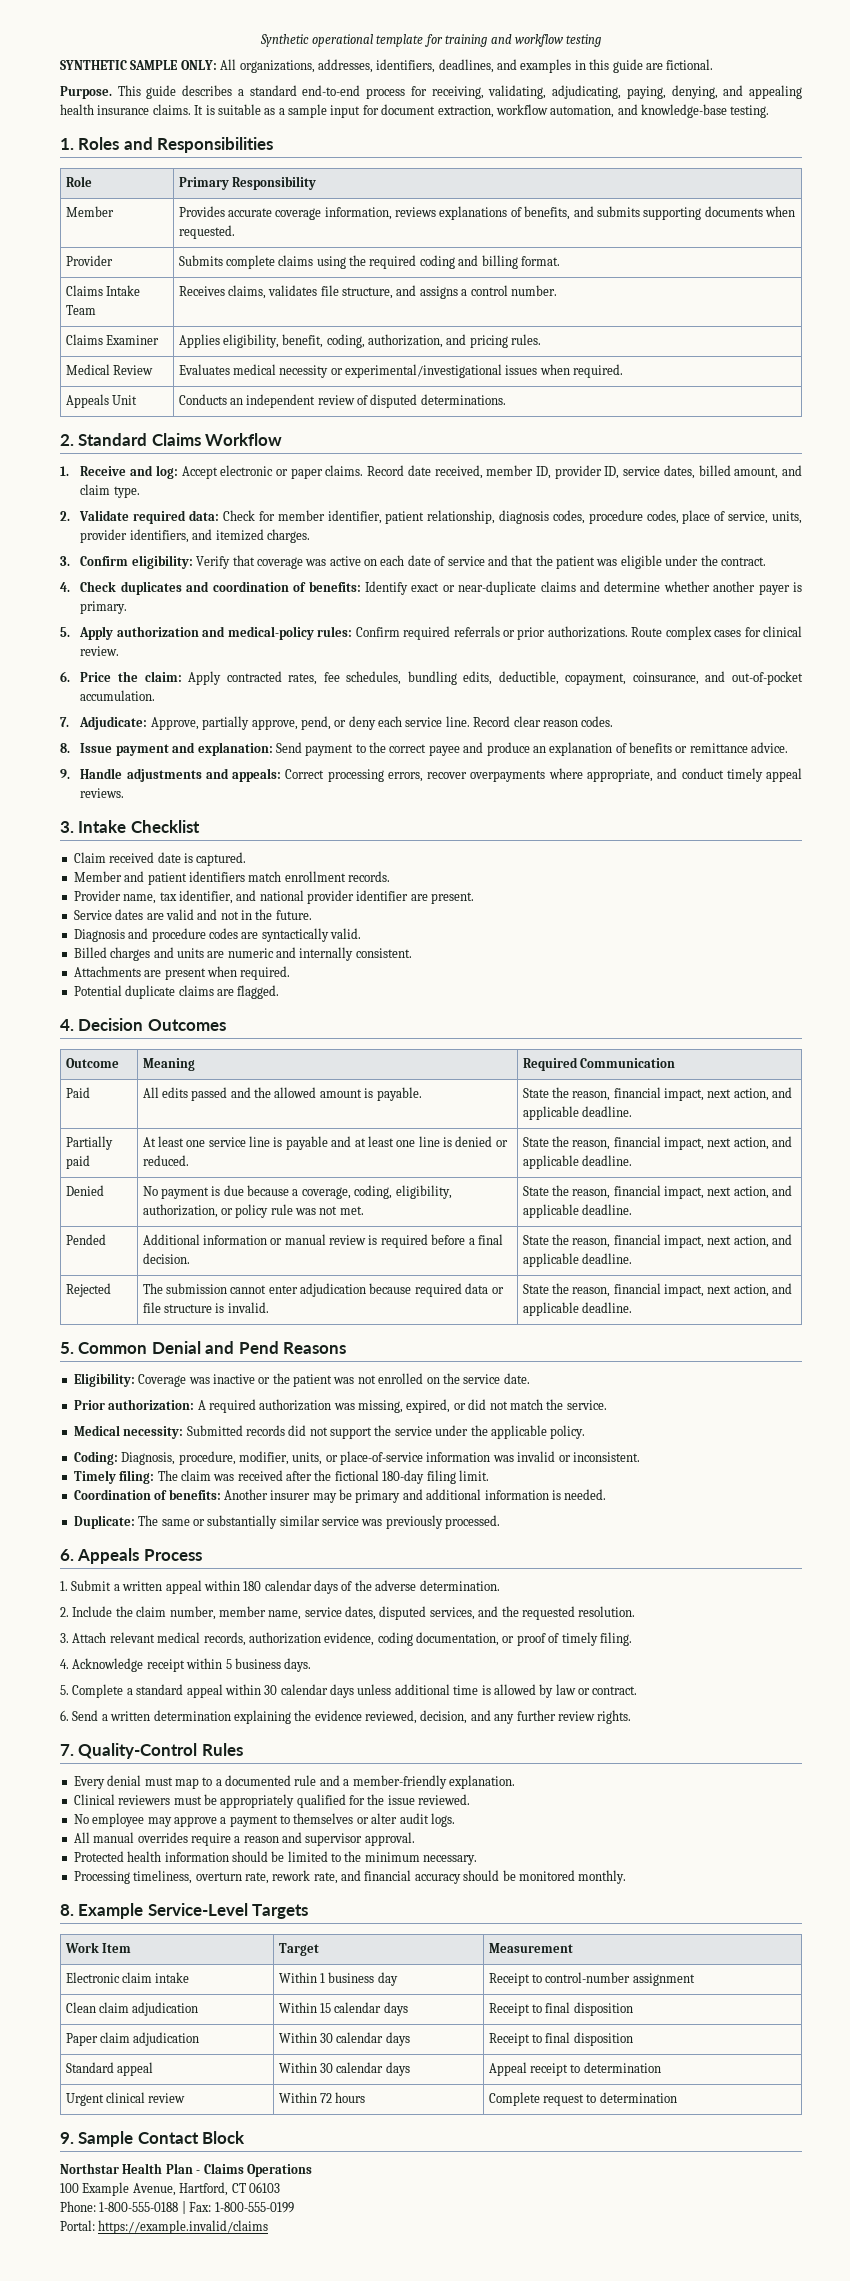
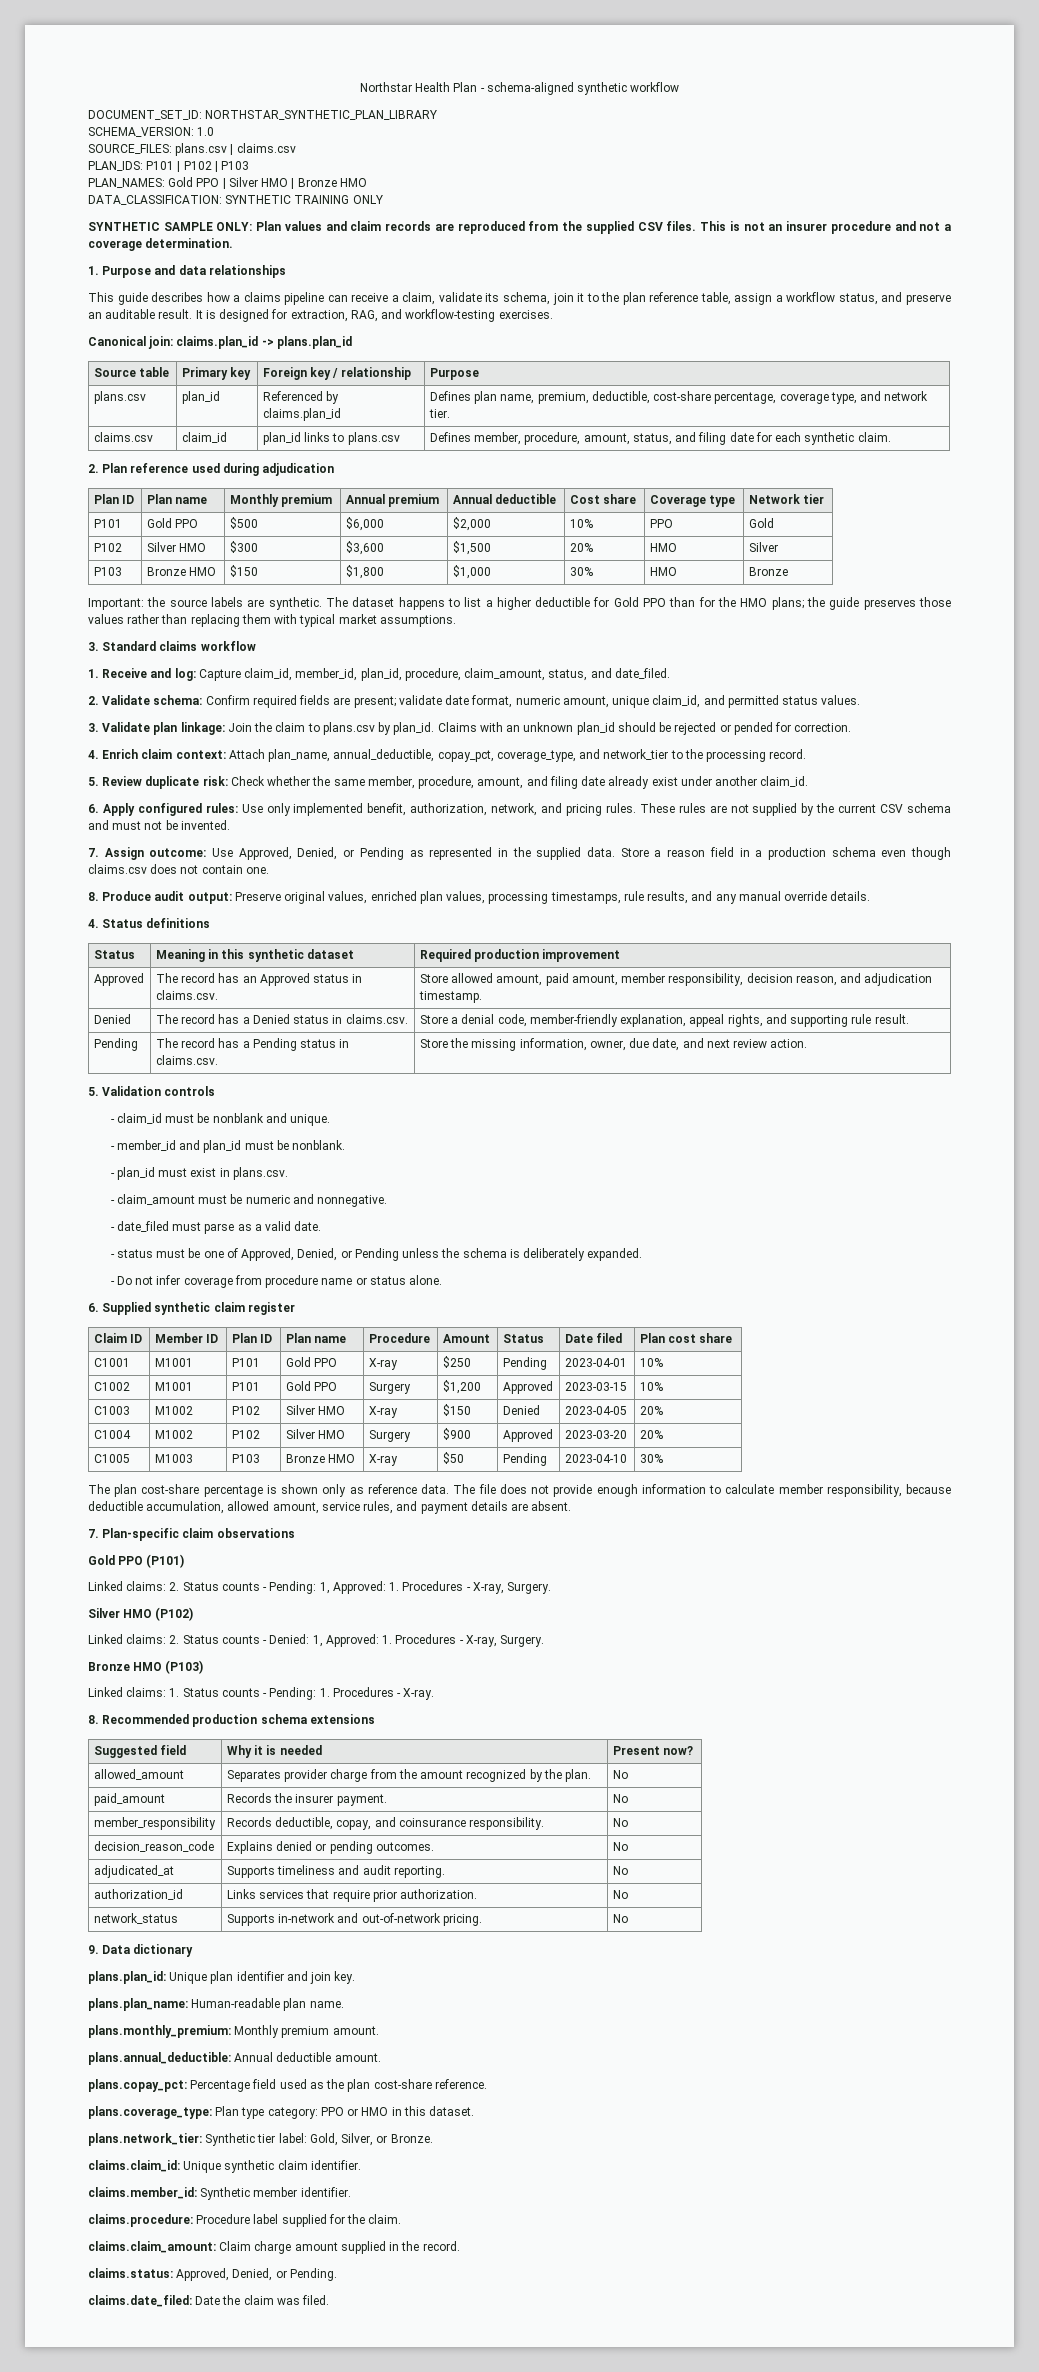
- Synthetic operational template for training and workflow testing
- SYNTHETIC SAMPLE ONLY: All organizations, addresses, identifiers, deadlines, and examples in this guide are fictional.
- Purpose. This guide describes a standard end-to-end process for receiving, validating, adjudicating, paying, denying, and appealing health insurance claims. It is suitable as a sample input for document extraction, workflow automation, and knowledge-base testing.
- 1. Roles and Responsibilities
- Role | Primary Responsibility
- Member | Provides accurate coverage information, reviews explanations of benefits, and submits supporting documents when requested.
- Provider | Submits complete claims using the required coding and billing format.
- Claims Intake Team | Receives claims, validates file structure, and assigns a control number.
- Claims Examiner | Applies eligibility, benefit, coding, authorization, and pricing rules.
- Medical Review | Evaluates medical necessity or experimental/investigational issues when required.
- Appeals Unit | Conducts an independent review of disputed determinations.
- 2. Standard Claims Workflow
- 1. Receive and log: Accept electronic or paper claims. Record date received, member ID, provider ID, service dates, billed amount, and claim type.
- 2. Validate required data: Check for member identifier, patient relationship, diagnosis codes, procedure codes, place of service, units, provider identifiers, and itemized charges.
- 3. Confirm eligibility: Verify that coverage was active on each date of service and that the patient was eligible under the contract.
- 4. Check duplicates and coordination of benefits: Identify exact or near-duplicate claims and determine whether another payer is primary.
- 5. Apply authorization and medical-policy rules: Confirm required referrals or prior authorizations. Route complex cases for clinical review.
- 6. Price the claim: Apply contracted rates, fee schedules, bundling edits, deductible, copayment, coinsurance, and out-of-pocket accumulation.
- 7. Adjudicate: Approve, partially approve, pend, or deny each service line. Record clear reason codes.
- 8. Issue payment and explanation: Send payment to the correct payee and produce an explanation of benefits or remittance advice.
- 9. Handle adjustments and appeals: Correct processing errors, recover overpayments where appropriate, and conduct timely appeal reviews.
- 3. Intake Checklist
- Claim received date is captured.
- Member and patient identifiers match enrollment records.
- Provider name, tax identifier, and national provider identifier are present.
- Service dates are valid and not in the future.
- Diagnosis and procedure codes are syntactically valid.
- Billed charges and units are numeric and internally consistent.
- Attachments are present when required.
- Potential duplicate claims are flagged.
- 4. Decision Outcomes
- Outcome | Meaning | Required Communication
- Paid | All edits passed and the allowed amount is payable. | State the reason, financial impact, next action, and applicable deadline.
- Partially paid | At least one service line is payable and at least one line is denied or reduced. | State the reason, financial impact, next action, and applicable deadline.
- Denied | No payment is due because a coverage, coding, eligibility, authorization, or policy rule was not met. | State the reason, financial impact, next action, and applicable deadline.
- Pended | Additional information or manual review is required before a final decision. | State the reason, financial impact, next action, and applicable deadline.
- Rejected | The submission cannot enter adjudication because required data or file structure is invalid. | State the reason, financial impact, next action, and applicable deadline.
- 5. Common Denial and Pend Reasons
- Eligibility: Coverage was inactive or the patient was not enrolled on the service date.
- Prior authorization: A required authorization was missing, expired, or did not match the service.
- Medical necessity: Submitted records did not support the service under the applicable policy.
- Coding: Diagnosis, procedure, modifier, units, or place-of-service information was invalid or inconsistent.
- Timely filing: The claim was received after the fictional 180-day filing limit.
- Coordination of benefits: Another insurer may be primary and additional information is needed.
- Duplicate: The same or substantially similar service was previously processed.
- 6. Appeals Process
- 1. Submit a written appeal within 180 calendar days of the adverse determination.
- 2. Include the claim number, member name, service dates, disputed services, and the requested resolution.
- 3. Attach relevant medical records, authorization evidence, coding documentation, or proof of timely filing.
- 4. Acknowledge receipt within 5 business days.
- 5. Complete a standard appeal within 30 calendar days unless additional time is allowed by law or contract.
- 6. Send a written determination explaining the evidence reviewed, decision, and any further review rights.
- 7. Quality-Control Rules
- Every denial must map to a documented rule and a member-friendly explanation.
- Clinical reviewers must be appropriately qualified for the issue reviewed.
- No employee may approve a payment to themselves or alter audit logs.
- All manual overrides require a reason and supervisor approval.
- Protected health information should be limited to the minimum necessary.
- Processing timeliness, overturn rate, rework rate, and financial accuracy should be monitored monthly.
- 8. Example Service-Level Targets
- Work Item | Target | Measurement
- Electronic claim intake | Within 1 business day | Receipt to control-number assignment
- Clean claim adjudication | Within 15 calendar days | Receipt to final disposition
- Paper claim adjudication | Within 30 calendar days | Receipt to final disposition
- Standard appeal | Within 30 calendar days | Appeal receipt to determination
- Urgent clinical review | Within 72 hours | Complete request to determination
- 9. Sample Contact Block
- Northstar Health Plan - Claims Operations
- 100 Example Avenue, Hartford, CT 06103
- Phone: 1-800-555-0188 | Fax: 1-800-555-0199
- Portal: https://example.invalid/claims
+ Northstar Health Plan - schema-aligned synthetic workflow
+ DOCUMENT_SET_ID: NORTHSTAR_SYNTHETIC_PLAN_LIBRARY
+ SCHEMA_VERSION: 1.0
+ SOURCE_FILES: plans.csv | claims.csv
+ PLAN_IDS: P101 | P102 | P103
+ PLAN_NAMES: Gold PPO | Silver HMO | Bronze HMO
+ DATA_CLASSIFICATION: SYNTHETIC TRAINING ONLY
+ SYNTHETIC SAMPLE ONLY: Plan values and claim records are reproduced from the supplied CSV files. This is not an insurer procedure and not a coverage determination.
+ 1. Purpose and data relationships
+ This guide describes how a claims pipeline can receive a claim, validate its schema, join it to the plan reference table, assign a workflow status, and preserve an auditable result. It is designed for extraction, RAG, and workflow-testing exercises.
+ Canonical join: claims.plan_id -> plans.plan_id
+ Source table | Primary key | Foreign key / relationship | Purpose
+ plans.csv | plan_id | Referenced by claims.plan_id | Defines plan name, premium, deductible, cost-share percentage, coverage type, and network tier.
+ claims.csv | claim_id | plan_id links to plans.csv | Defines member, procedure, amount, status, and filing date for each synthetic claim.
+ 2. Plan reference used during adjudication
+ Plan ID | Plan name | Monthly premium | Annual premium | Annual deductible | Cost share | Coverage type | Network tier
+ P101 | Gold PPO | $500 | $6,000 | $2,000 | 10% | PPO | Gold
+ P102 | Silver HMO | $300 | $3,600 | $1,500 | 20% | HMO | Silver
+ P103 | Bronze HMO | $150 | $1,800 | $1,000 | 30% | HMO | Bronze
+ Important: the source labels are synthetic. The dataset happens to list a higher deductible for Gold PPO than for the HMO plans; the guide preserves those values rather than replacing them with typical market assumptions.
+ 3. Standard claims workflow
+ 1. Receive and log: Capture claim_id, member_id, plan_id, procedure, claim_amount, status, and date_filed.
+ 2. Validate schema: Confirm required fields are present; validate date format, numeric amount, unique claim_id, and permitted status values.
+ 3. Validate plan linkage: Join the claim to plans.csv by plan_id. Claims with an unknown plan_id should be rejected or pended for correction.
+ 4. Enrich claim context: Attach plan_name, annual_deductible, copay_pct, coverage_type, and network_tier to the processing record.
+ 5. Review duplicate risk: Check whether the same member, procedure, amount, and filing date already exist under another claim_id.
+ 6. Apply configured rules: Use only implemented benefit, authorization, network, and pricing rules. These rules are not supplied by the current CSV schema and must not be invented.
+ 7. Assign outcome: Use Approved, Denied, or Pending as represented in the supplied data. Store a reason field in a production schema even though claims.csv does not contain one.
+ 8. Produce audit output: Preserve original values, enriched plan values, processing timestamps, rule results, and any manual override details.
+ 4. Status definitions
+ Status | Meaning in this synthetic dataset | Required production improvement
+ Approved | The record has an Approved status in claims.csv. | Store allowed amount, paid amount, member responsibility, decision reason, and adjudication timestamp.
+ Denied | The record has a Denied status in claims.csv. | Store a denial code, member-friendly explanation, appeal rights, and supporting rule result.
+ Pending | The record has a Pending status in claims.csv. | Store the missing information, owner, due date, and next review action.
+ 5. Validation controls
+ - claim_id must be nonblank and unique.
+ - member_id and plan_id must be nonblank.
+ - plan_id must exist in plans.csv.
+ - claim_amount must be numeric and nonnegative.
+ - date_filed must parse as a valid date.
+ - status must be one of Approved, Denied, or Pending unless the schema is deliberately expanded.
+ - Do not infer coverage from procedure name or status alone.
+ 6. Supplied synthetic claim register
+ Claim ID | Member ID | Plan ID | Plan name | Procedure | Amount | Status | Date filed | Plan cost share
+ C1001 | M1001 | P101 | Gold PPO | X-ray | $250 | Pending | 2023-04-01 | 10%
+ C1002 | M1001 | P101 | Gold PPO | Surgery | $1,200 | Approved | 2023-03-15 | 10%
+ C1003 | M1002 | P102 | Silver HMO | X-ray | $150 | Denied | 2023-04-05 | 20%
+ C1004 | M1002 | P102 | Silver HMO | Surgery | $900 | Approved | 2023-03-20 | 20%
+ C1005 | M1003 | P103 | Bronze HMO | X-ray | $50 | Pending | 2023-04-10 | 30%
+ The plan cost-share percentage is shown only as reference data. The file does not provide enough information to calculate member responsibility, because deductible accumulation, allowed amount, service rules, and payment details are absent.
+ 7. Plan-specific claim observations
+ Gold PPO (P101)
+ Linked claims: 2. Status counts - Pending: 1, Approved: 1. Procedures - X-ray, Surgery.
+ Silver HMO (P102)
+ Linked claims: 2. Status counts - Denied: 1, Approved: 1. Procedures - X-ray, Surgery.
+ Bronze HMO (P103)
+ Linked claims: 1. Status counts - Pending: 1. Procedures - X-ray.
+ 8. Recommended production schema extensions
+ Suggested field | Why it is needed | Present now?
+ allowed_amount | Separates provider charge from the amount recognized by the plan. | No
+ paid_amount | Records the insurer payment. | No
+ member_responsibility | Records deductible, copay, and coinsurance responsibility. | No
+ decision_reason_code | Explains denied or pending outcomes. | No
+ adjudicated_at | Supports timeliness and audit reporting. | No
+ authorization_id | Links services that require prior authorization. | No
+ network_status | Supports in-network and out-of-network pricing. | No
+ 9. Data dictionary
+ plans.plan_id: Unique plan identifier and join key.
+ plans.plan_name: Human-readable plan name.
+ plans.monthly_premium: Monthly premium amount.
+ plans.annual_deductible: Annual deductible amount.
+ plans.copay_pct: Percentage field used as the plan cost-share reference.
+ plans.coverage_type: Plan type category: PPO or HMO in this dataset.
+ plans.network_tier: Synthetic tier label: Gold, Silver, or Bronze.
+ claims.claim_id: Unique synthetic claim identifier.
+ claims.member_id: Synthetic member identifier.
+ claims.procedure: Procedure label supplied for the claim.
+ claims.claim_amount: Claim charge amount supplied in the record.
+ claims.status: Approved, Denied, or Pending.
+ claims.date_filed: Date the claim was filed.

